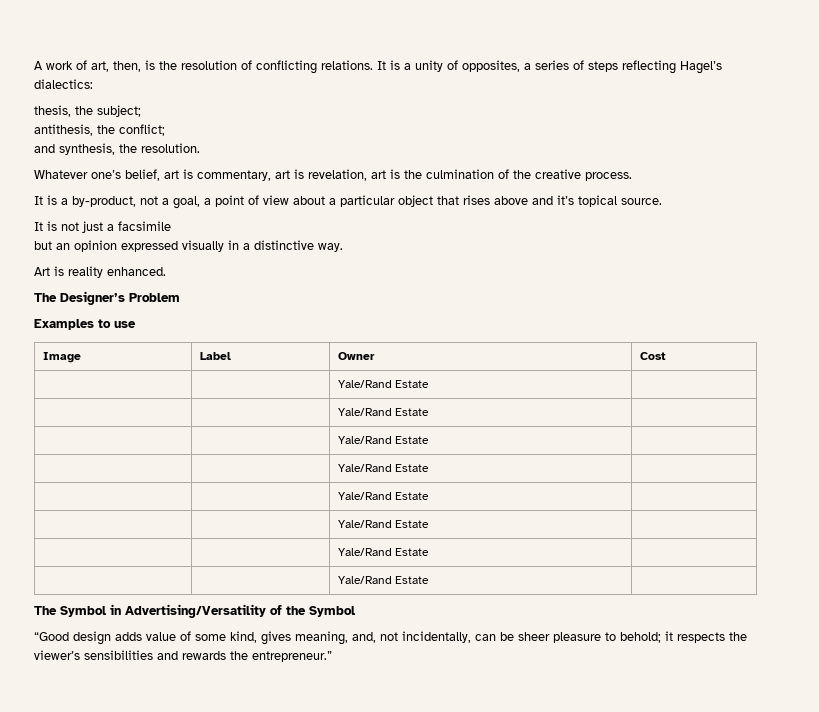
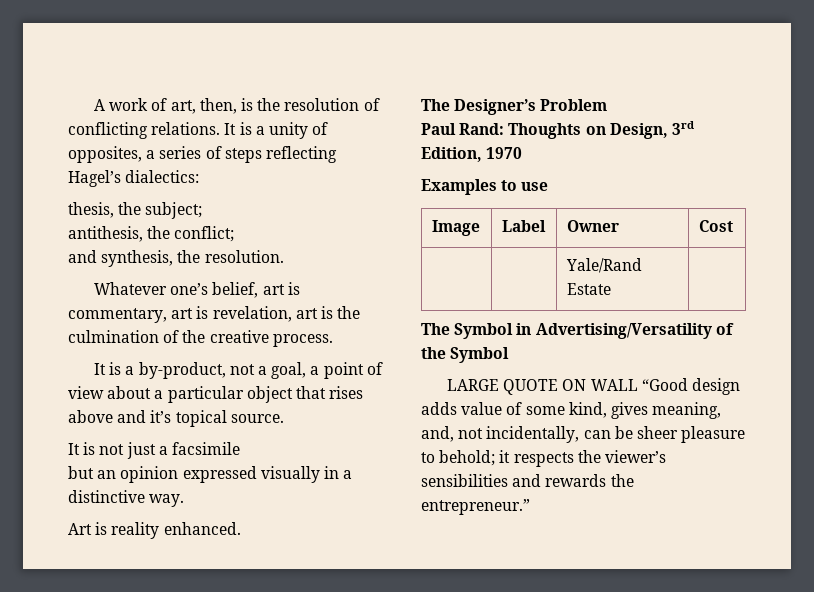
+ Paul Rand: Thoughts on Design, 3rd Edition, 1970
  Image | Label | Owner | Cost
- | | Yale/Rand Estate |
- | | Yale/Rand Estate |
- | | Yale/Rand Estate |
- | | Yale/Rand Estate |
- | | Yale/Rand Estate |
- | | Yale/Rand Estate |
- | | Yale/Rand Estate |
- “Good design adds value of some kind, gives meaning, and, not incidentally, can be sheer pleasure to behold; it respects the viewer’s sensibilities and rewards the entrepreneur.”
+ LARGE QUOTE ON WALL “Good design adds value of some kind, gives meaning, and, not incidentally, can be sheer pleasure to behold; it respects the viewer’s sensibilities and rewards the entrepreneur.”

